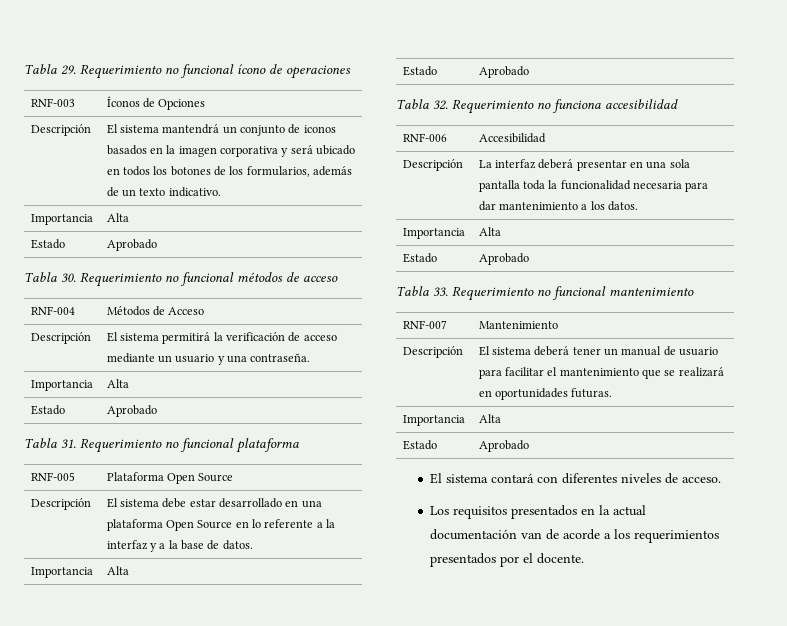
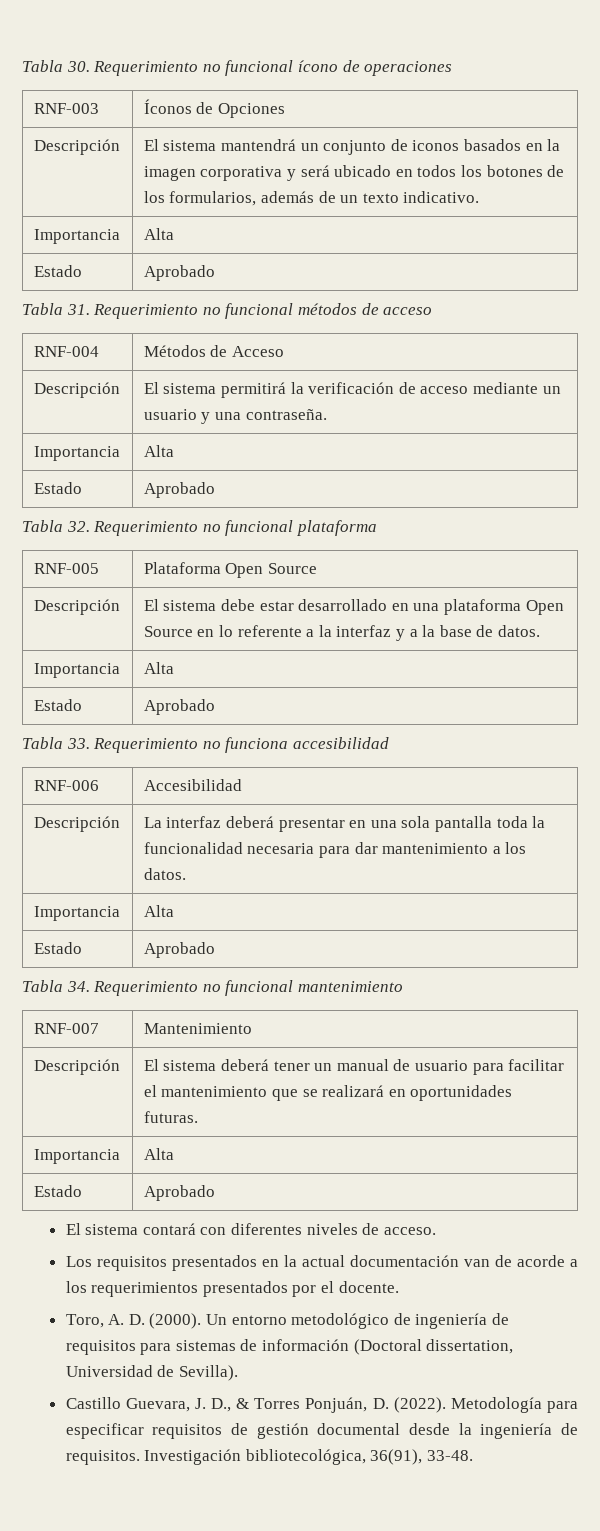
- Tabla 29. Requerimiento no funcional ícono de operaciones
+ Tabla 30. Requerimiento no funcional ícono de operaciones
- Tabla 30. Requerimiento no funcional métodos de acceso
+ Tabla 31. Requerimiento no funcional métodos de acceso
- Tabla 31. Requerimiento no funcional plataforma
+ Tabla 32. Requerimiento no funcional plataforma
- Tabla 32. Requerimiento no funciona accesibilidad
+ Tabla 33. Requerimiento no funciona accesibilidad
- Tabla 33. Requerimiento no funcional mantenimiento
+ Tabla 34. Requerimiento no funcional mantenimiento
+ Toro, A. D. (2000). Un entorno metodológico de ingeniería de requisitos para sistemas de información (Doctoral dissertation, Universidad de Sevilla).
+ Castillo Guevara, J. D., & Torres Ponjuán, D. (2022). Metodología para especificar requisitos de gestión documental desde la ingeniería de requisitos. Investigación bibliotecológica, 36(91), 33-48.

